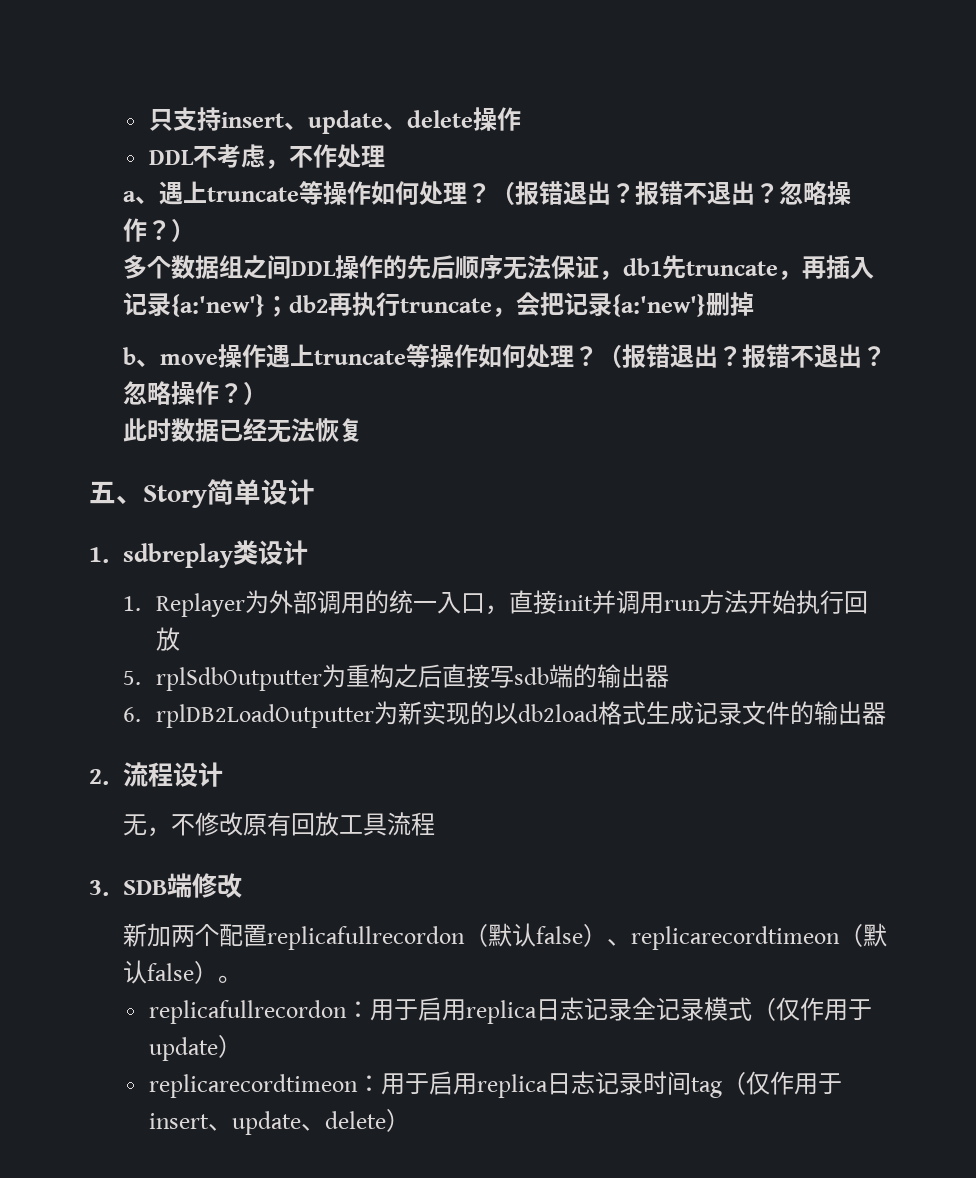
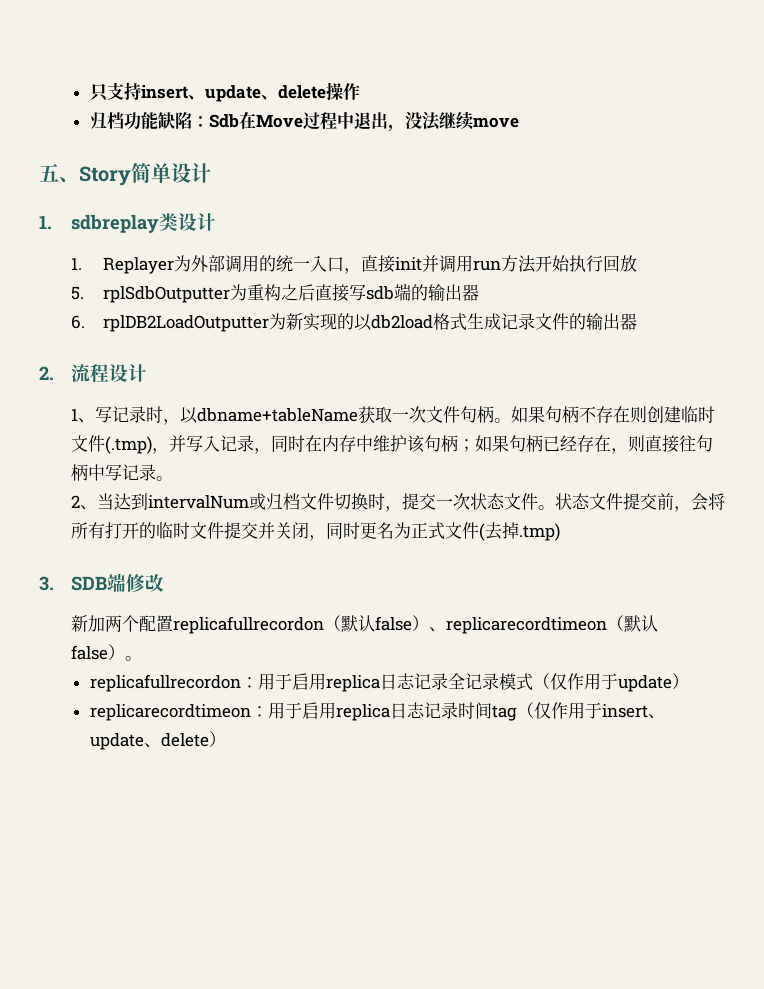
- DDL不考虑，不作处理
- a、遇上truncate等操作如何处理？（报错退出？报错不退出？忽略操作？）
- 多个数据组之间DDL操作的先后顺序无法保证，db1先truncate，再插入记录{a:'new'}；db2再执行truncate，会把记录{a:'new'}删掉
- b、move操作遇上truncate等操作如何处理？（报错退出？报错不退出？忽略操作？）
- 此时数据已经无法恢复
+ 归档功能缺陷：Sdb在Move过程中退出，没法继续move
- 无，不修改原有回放工具流程
+ 1、写记录时，以dbname+tableName获取一次文件句柄。如果句柄不存在则创建临时文件(.tmp)，并写入记录，同时在内存中维护该句柄；如果句柄已经存在，则直接往句柄中写记录。
+ 2、当达到intervalNum或归档文件切换时，提交一次状态文件。状态文件提交前，会将所有打开的临时文件提交并关闭，同时更名为正式文件(去掉.tmp)

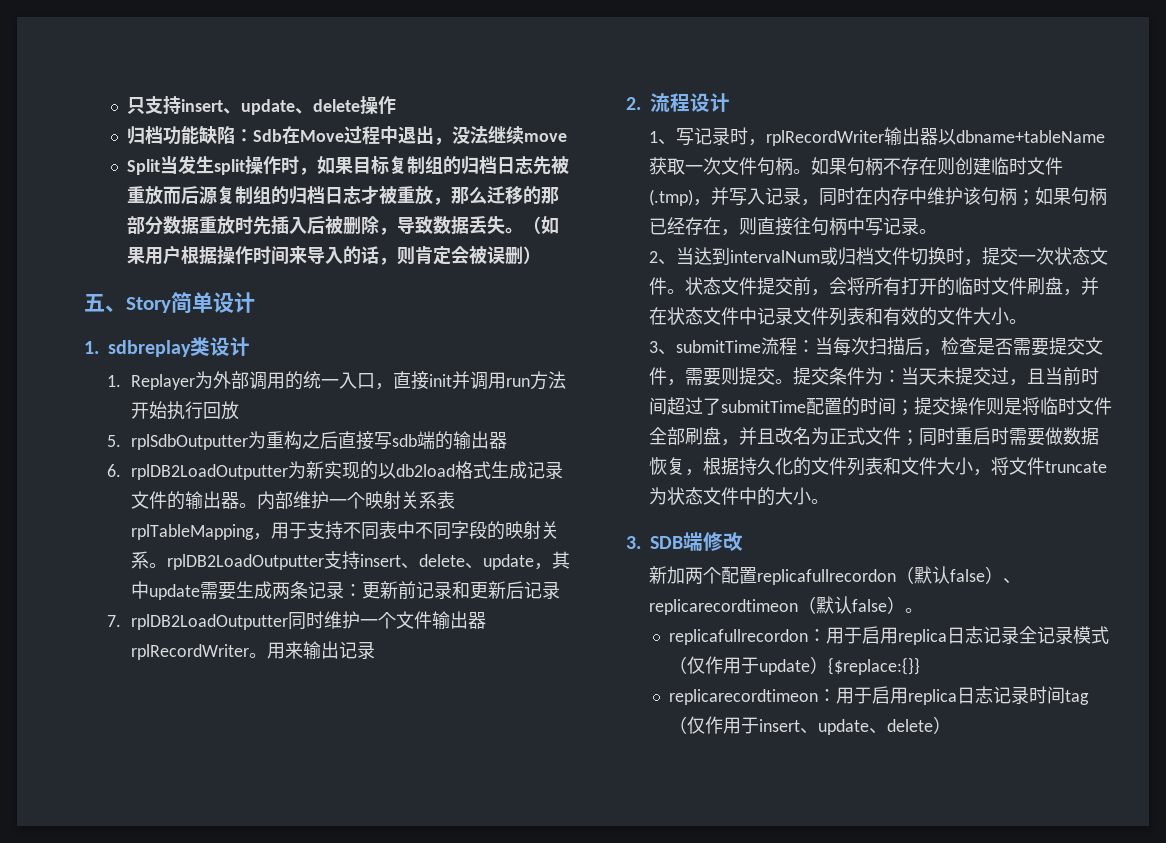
+ Split当发生split操作时，如果目标复制组的归档日志先被重放而后源复制组的归档日志才被重放，那么迁移的那部分数据重放时先插入后被删除，导致数据丢失。（如果用户根据操作时间来导入的话，则肯定会被误删）
- 6. rplDB2LoadOutputter为新实现的以db2load格式生成记录文件的输出器
+ 6. rplDB2LoadOutputter为新实现的以db2load格式生成记录文件的输出器。内部维护一个映射关系表rplTableMapping，用于支持不同表中不同字段的映射关系。rplDB2LoadOutputter支持insert、delete、update，其中update需要生成两条记录：更新前记录和更新后记录
+ 7. rplDB2LoadOutputter同时维护一个文件输出器rplRecordWriter。用来输出记录
- 1、写记录时，以dbname+tableName获取一次文件句柄。
+ 1、写记录时，rplRecordWriter输出器以dbname+tableName获取一次文件句柄。
- 状态文件提交前，会将所有打开的临时文件提交并关闭，同时更名为正式文件(去掉.tmp)
+ 状态文件提交前，会将所有打开的临时文件刷盘，并在状态文件中记录文件列表和有效的文件大小。
+ 3、submitTime流程：当每次扫描后，检查是否需要提交文件，需要则提交。提交条件为：当天未提交过，且当前时间超过了submitTime配置的时间；提交操作则是将临时文件全部刷盘，并且改名为正式文件；同时重启时需要做数据恢复，根据持久化的文件列表和文件大小，将文件truncate为状态文件中的大小。
- replicafullrecordon：用于启用replica日志记录全记录模式（仅作用于update）
+ replicafullrecordon：用于启用replica日志记录全记录模式（仅作用于update）{$replace:{}}

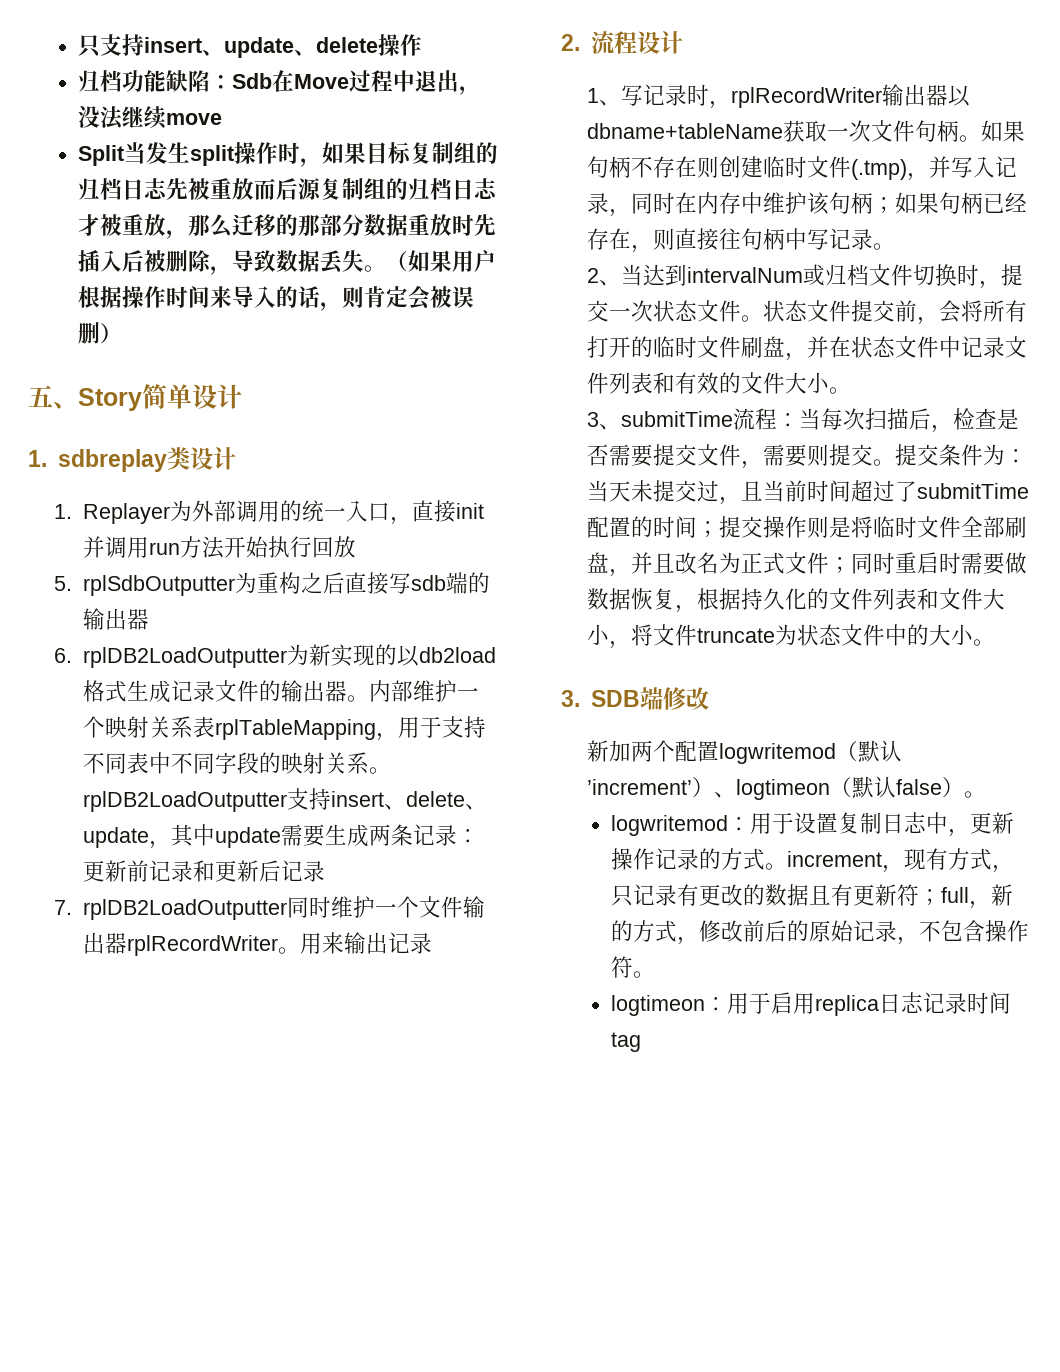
- 新加两个配置replicafullrecordon（默认false）、replicarecordtimeon（默认false）。
- replicafullrecordon：用于启用replica日志记录全记录模式（仅作用于update）{$replace:{}}
- replicarecordtimeon：用于启用replica日志记录时间tag（仅作用于insert、update、delete）
+ 新加两个配置logwritemod（默认’increment’）、logtimeon（默认false）。
+ logwritemod：用于设置复制日志中，更新操作记录的方式。increment，现有方式，只记录有更改的数据且有更新符；full，新的方式，修改前后的原始记录，不包含操作符。
+ logtimeon：用于启用replica日志记录时间tag

